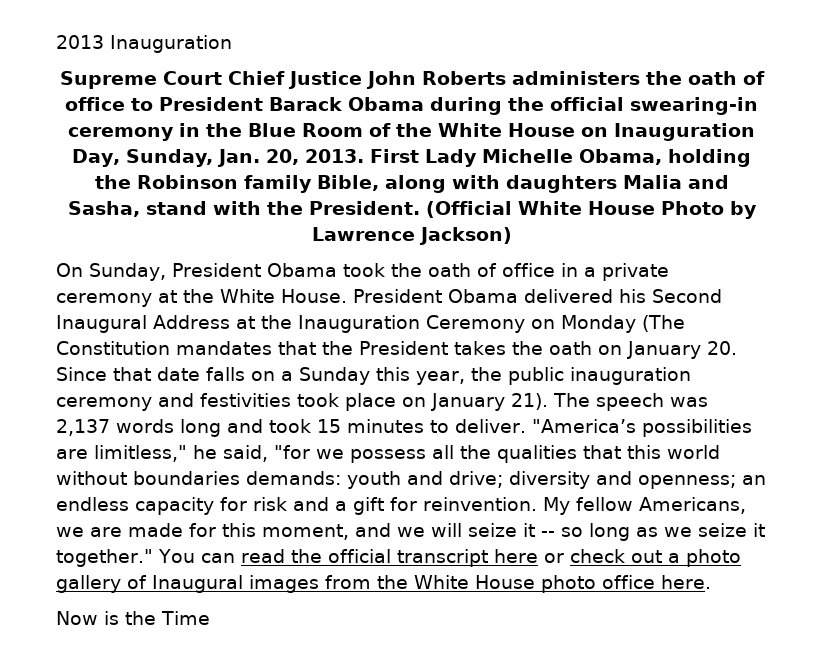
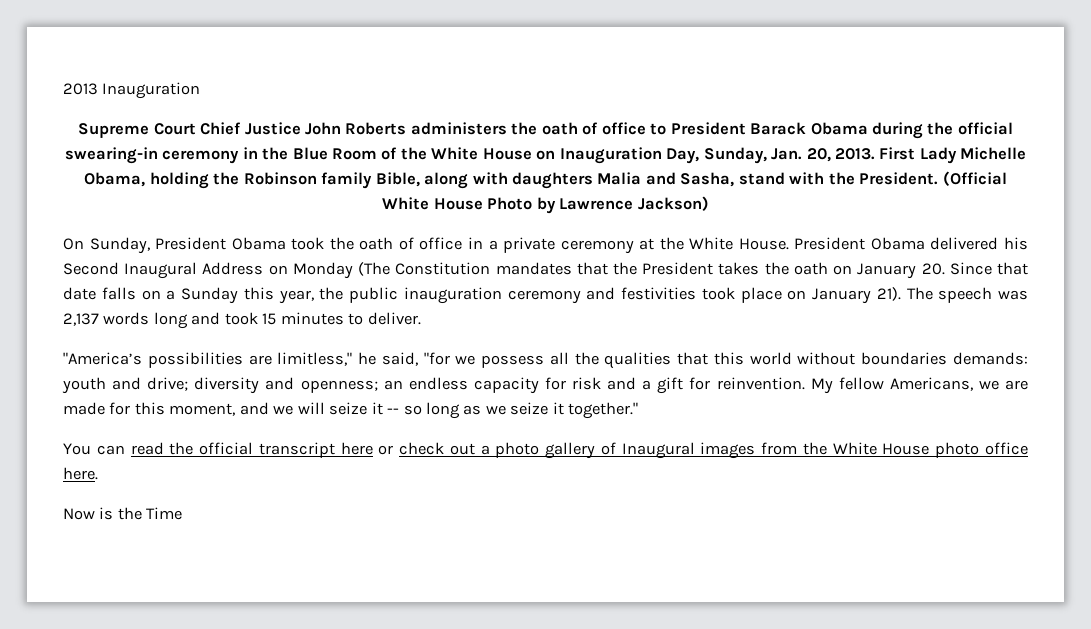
- President Obama delivered his Second Inaugural Address at the Inauguration Ceremony on Monday (The Constitution mandates that the President takes the oath on January 20. Since that date falls on a Sunday this year, the public inauguration ceremony and festivities took place on January 21).
+ President Obama delivered his Second Inaugural Address on Monday (The Constitution mandates that the President takes the oath on January 20. Since that date falls on a Sunday this year, the public inauguration ceremony and festivities took place on January 21).
- The speech was 2,137 words long and took 15 minutes to deliver. "America’s possibilities are limitless," he said, "for we possess all the qualities that this world without boundaries demands: youth and drive; diversity and openness; an endless capacity for risk and a gift for reinvention.
+ The speech was 2,137 words long and took 15 minutes to deliver.
+ "America’s possibilities are limitless," he said, "for we possess all the qualities that this world without boundaries demands: youth and drive; diversity and openness; an endless capacity for risk and a gift for reinvention.
- My fellow Americans, we are made for this moment, and we will seize it -- so long as we seize it together." You can read the official transcript here or check out a photo gallery of Inaugural images from the White House photo office here.
+ My fellow Americans, we are made for this moment, and we will seize it -- so long as we seize it together."
+ You can read the official transcript here or check out a photo gallery of Inaugural images from the White House photo office here.

